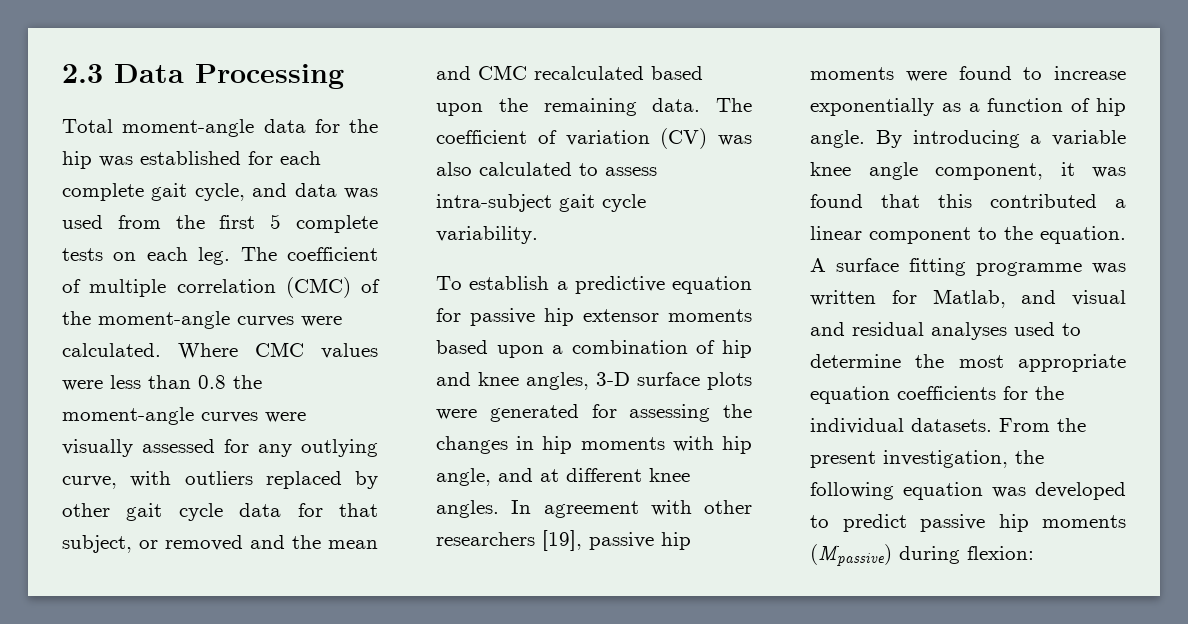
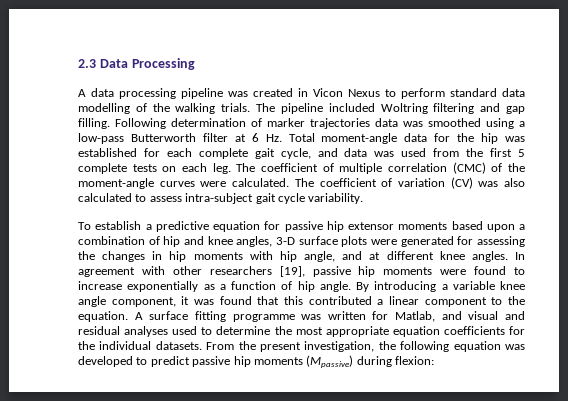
- Total moment-angle data for the hip was established for each complete gait cycle, and data was used from the first 5 complete tests on each leg.
+ A data processing pipeline was created in Vicon Nexus to perform standard data modelling of the walking trials. The pipeline included Woltring filtering and gap filling. Following determination of marker trajectories data was smoothed using a low-pass Butterworth filter at 6 Hz. Total moment-angle data for the hip was established for each complete gait cycle, and data was used from the first 5 complete tests on each leg.
- Where CMC values were less than 0.8 the moment-angle curves were visually assessed for any outlying curve, with outliers replaced by other gait cycle data for that subject, or removed and the mean and CMC recalculated based upon the remaining data.

